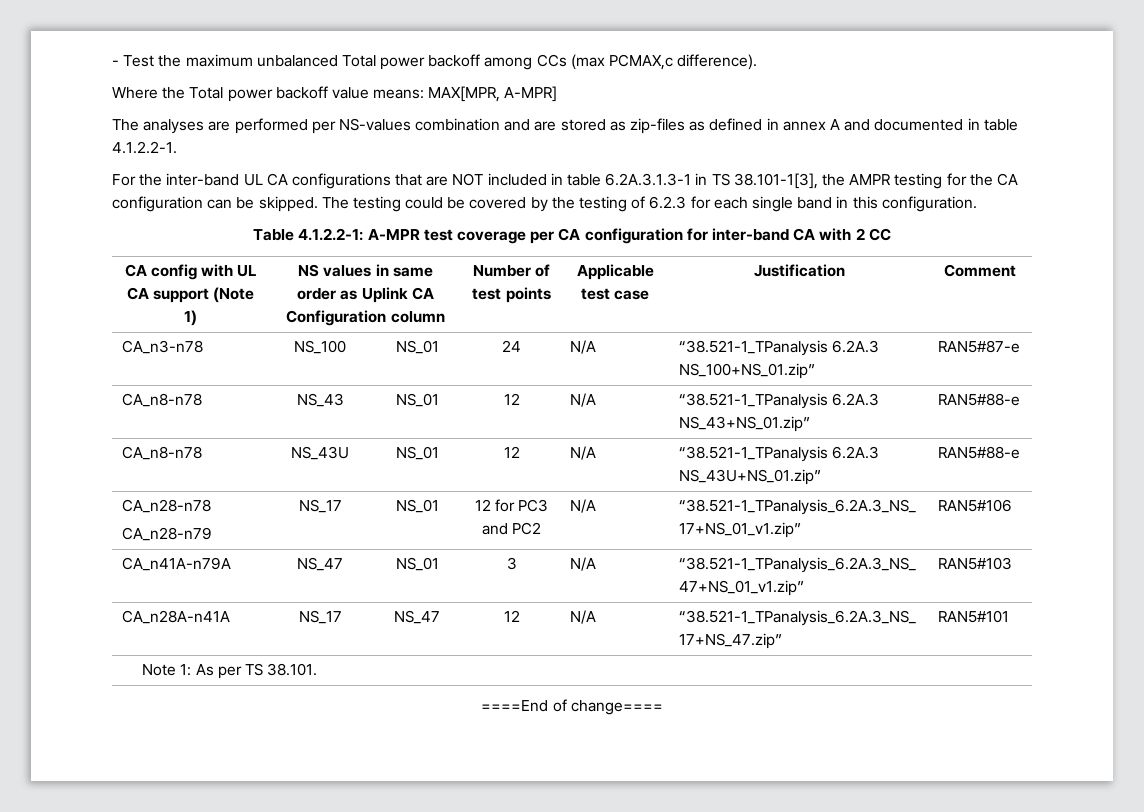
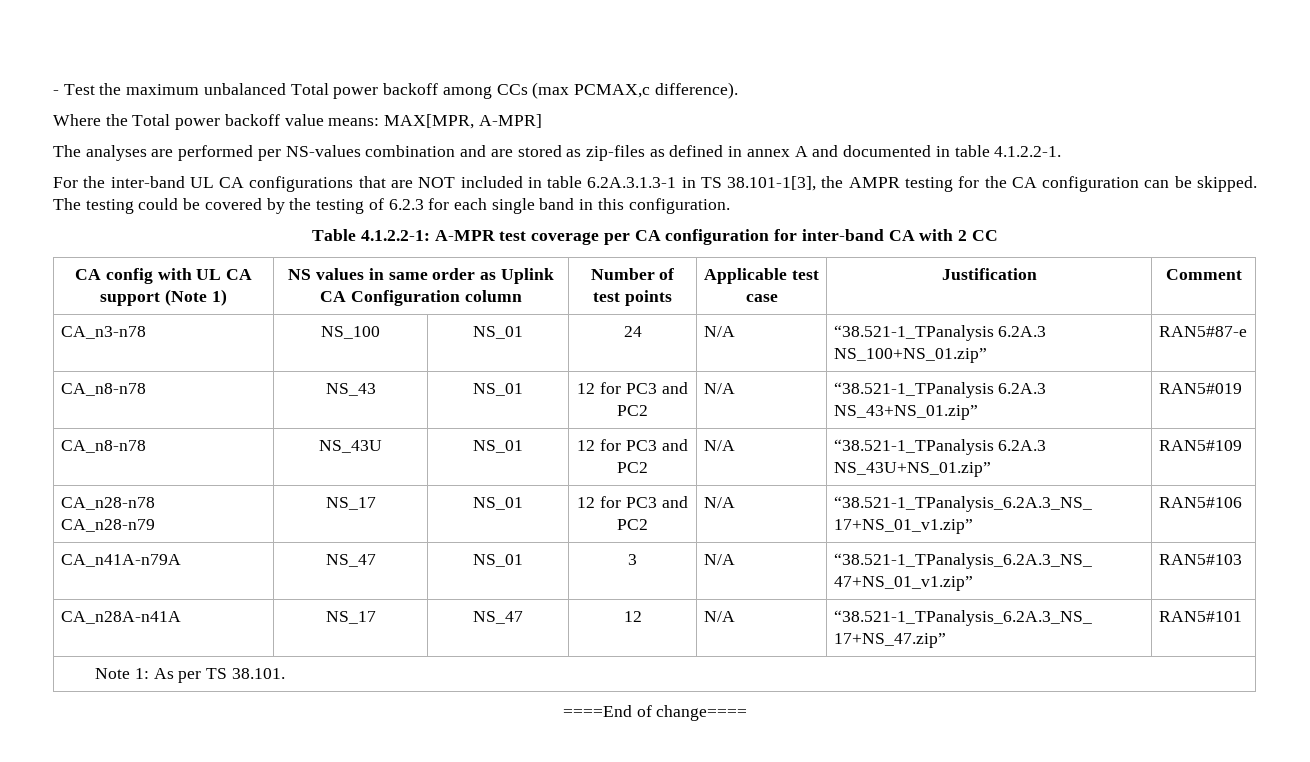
- CA_n8-n78 | NS_43 | NS_01 | 12 | N/A | “38.521-1_TPanalysis 6.2A.3 NS_43+NS_01.zip” | RAN5#88-e
+ CA_n8-n78 | NS_43 | NS_01 | 12 for PC3 and PC2 | N/A | “38.521-1_TPanalysis 6.2A.3 NS_43+NS_01.zip” | RAN5#019
- CA_n8-n78 | NS_43U | NS_01 | 12 | N/A | “38.521-1_TPanalysis 6.2A.3 NS_43U+NS_01.zip” | RAN5#88-e
+ CA_n8-n78 | NS_43U | NS_01 | 12 for PC3 and PC2 | N/A | “38.521-1_TPanalysis 6.2A.3 NS_43U+NS_01.zip” | RAN5#109

